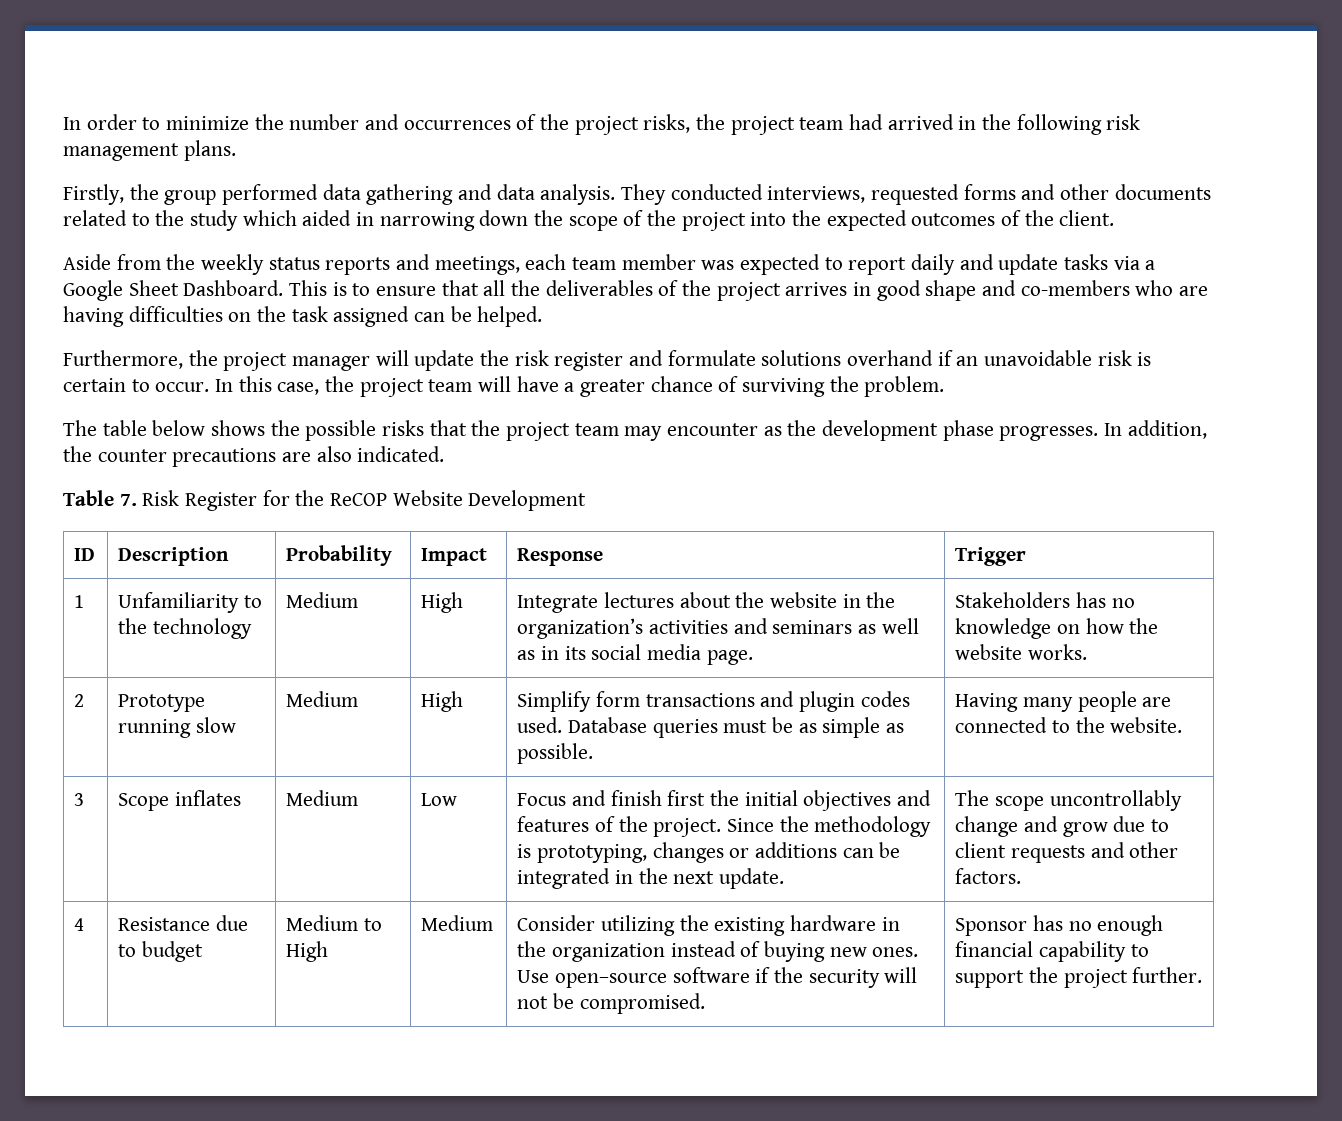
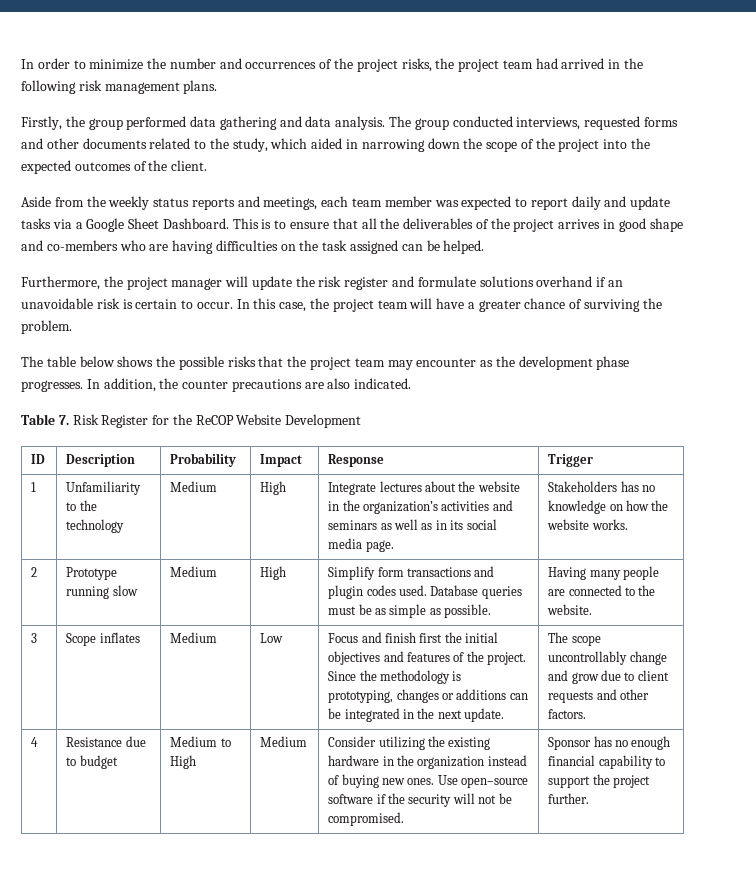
- They conducted interviews, requested forms and other documents related to the study which aided in narrowing down the scope of the project into the expected outcomes of the client.
+ The group conducted interviews, requested forms and other documents related to the study, which aided in narrowing down the scope of the project into the expected outcomes of the client.

